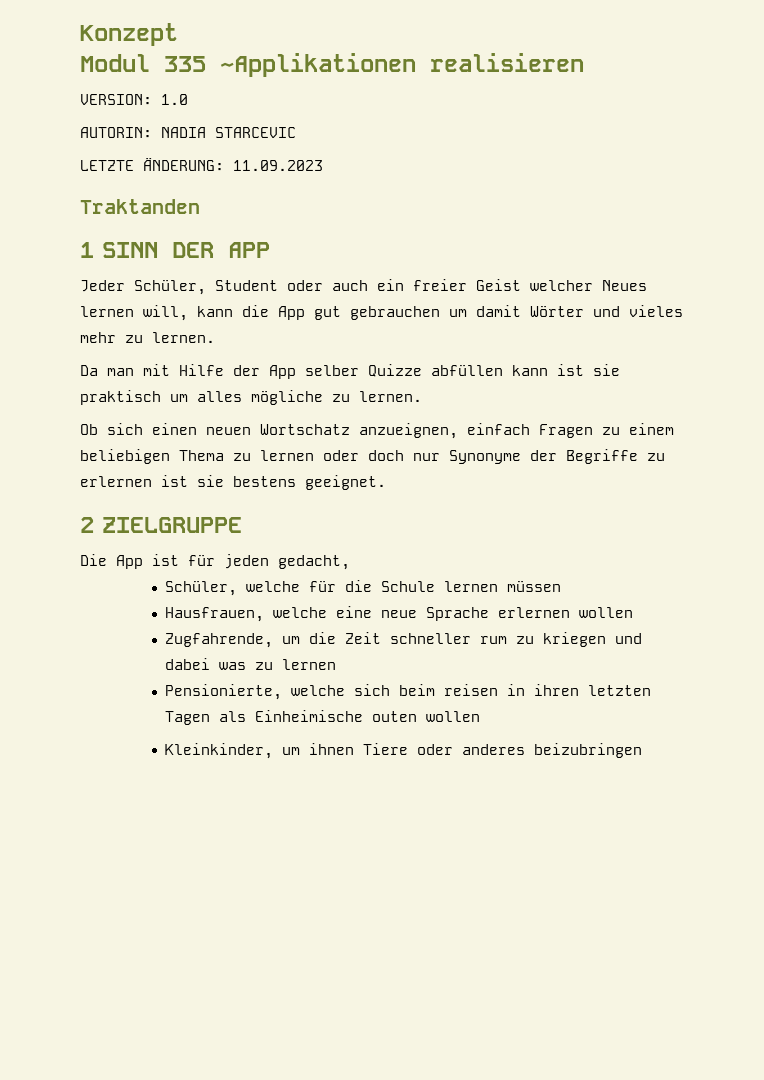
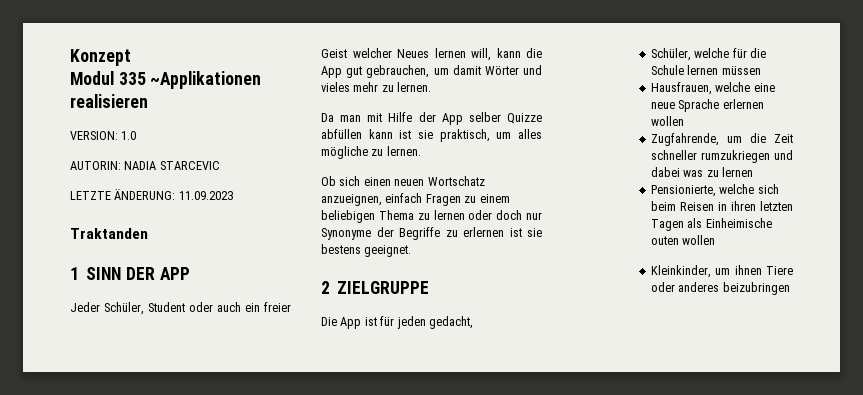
- Jeder Schüler, Student oder auch ein freier Geist welcher Neues lernen will, kann die App gut gebrauchen um damit Wörter und vieles mehr zu lernen.
+ Jeder Schüler, Student oder auch ein freier Geist welcher Neues lernen will, kann die App gut gebrauchen, um damit Wörter und vieles mehr zu lernen.
- Da man mit Hilfe der App selber Quizze abfüllen kann ist sie praktisch um alles mögliche zu lernen.
+ Da man mit Hilfe der App selber Quizze abfüllen kann ist sie praktisch, um alles mögliche zu lernen.
- Zugfahrende, um die Zeit schneller rum zu kriegen und dabei was zu lernen
+ Zugfahrende, um die Zeit schneller rumzukriegen und dabei was zu lernen
- Pensionierte, welche sich beim reisen in ihren letzten Tagen als Einheimische outen wollen
+ Pensionierte, welche sich beim Reisen in ihren letzten Tagen als Einheimische outen wollen

